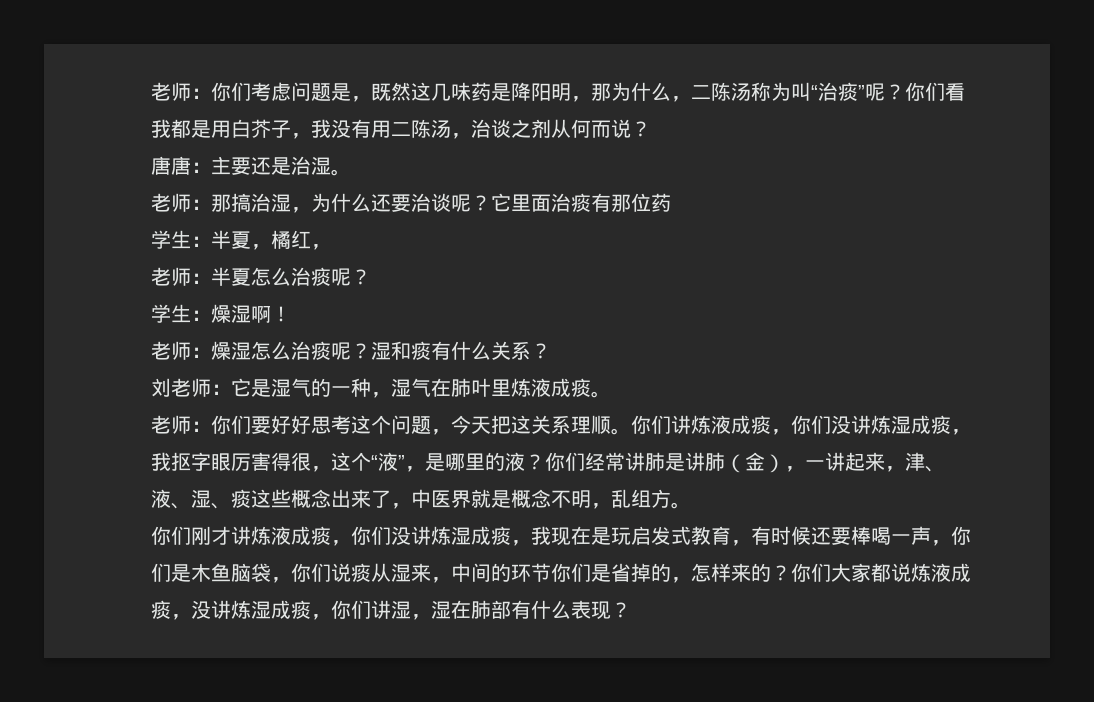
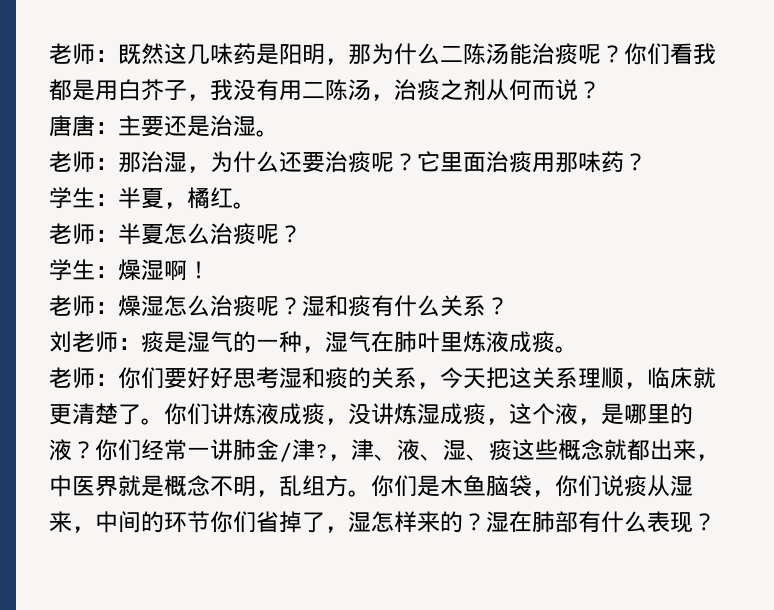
- 老师：你们考虑问题是，既然这几味药是降阳明，那为什么，二陈汤称为叫“治痰”呢？
+ 老师：既然这几味药是阳明，那为什么二陈汤能治痰呢？
- 你们看我都是用白芥子，我没有用二陈汤，治谈之剂从何而说？
+ 你们看我都是用白芥子，我没有用二陈汤，治痰之剂从何而说？
- 老师：那搞治湿，为什么还要治谈呢？
+ 老师：那治湿，为什么还要治痰呢？
- 它里面治痰有那位药
+ 它里面治痰用那味药？
- 学生：半夏，橘红，
+ 学生：半夏，橘红。
- 刘老师：它是湿气的一种，湿气在肺叶里炼液成痰。
+ 刘老师：痰是湿气的一种，湿气在肺叶里炼液成痰。
- 老师：你们要好好思考这个问题，今天把这关系理顺。
+ 老师：你们要好好思考湿和痰的关系，今天把这关系理顺，临床就更清楚了。
- 你们讲炼液成痰，你们没讲炼湿成痰，我抠字眼厉害得很，这个“液”，是哪里的液？
+ 你们讲炼液成痰，没讲炼湿成痰，这个液，是哪里的液？
- 你们经常讲肺是讲肺（金），一讲起来，津、液、湿、痰这些概念出来了，中医界就是概念不明，乱组方。
- 你们刚才讲炼液成痰，你们没讲炼湿成痰，我现在是玩启发式教育，有时候还要棒喝一声，你们是木鱼脑袋，你们说痰从湿来，中间的环节你们是省掉的，怎样来的？你们大家都说炼液成痰，没讲炼湿成痰，你们讲湿，湿在肺部有什么表现？
+ 你们经常一讲肺金/津?，津、液、湿、痰这些概念就都出来，中医界就是概念不明，乱组方。你们是木鱼脑袋，你们说痰从湿来，中间的环节你们省掉了，湿怎样来的？湿在肺部有什么表现？

